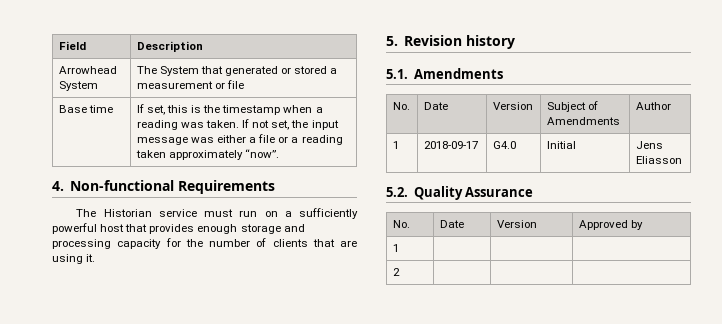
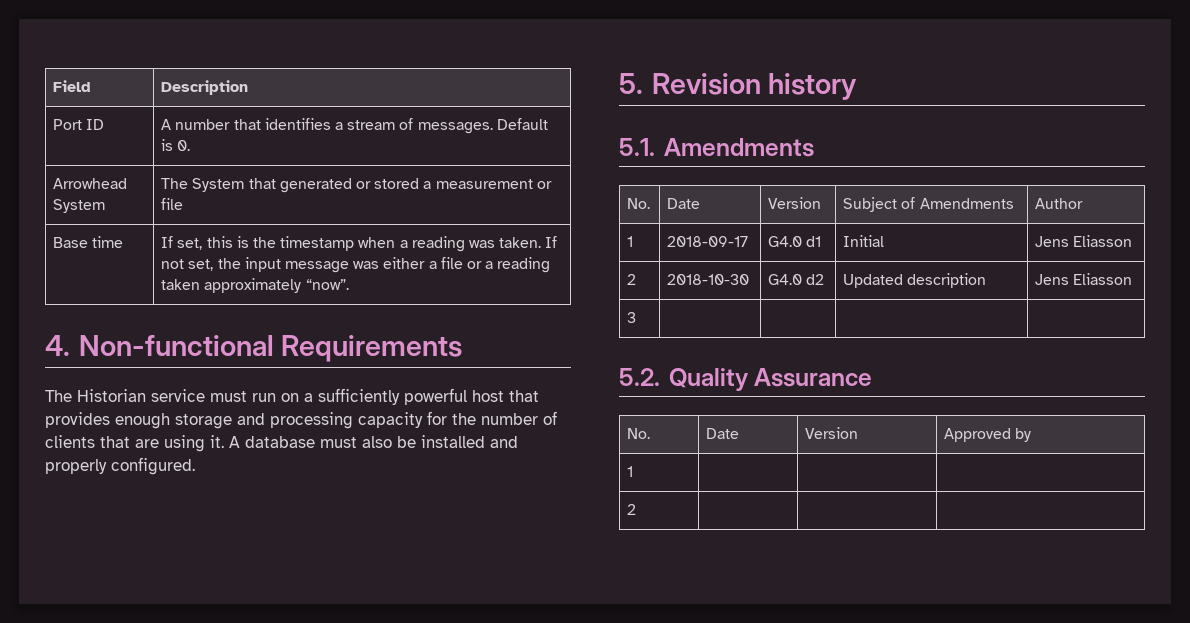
+ Port ID | A number that identifies a stream of messages. Default is 0.
+ A database must also be installed and properly configured.
- 1 | 2018-09-17 | G4.0 | Initial | Jens Eliasson
+ 1 | 2018-09-17 | G4.0 d1 | Initial | Jens Eliasson
+ 2 | 2018-10-30 | G4.0 d2 | Updated description | Jens Eliasson
+ 3 | | | |

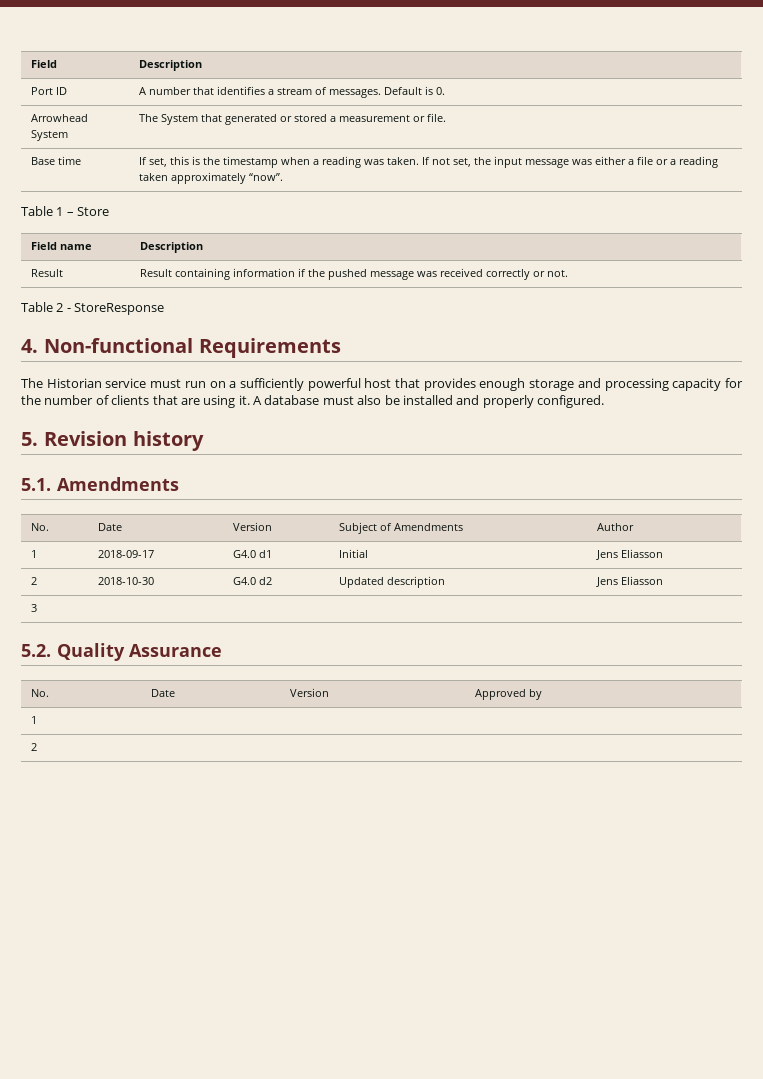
- Arrowhead System | The System that generated or stored a measurement or file
+ Arrowhead System | The System that generated or stored a measurement or file.
+ Table 1 – Store
+ Field name | Description
+ Result | Result containing information if the pushed message was received correctly or not.
+ Table 2 - StoreResponse

